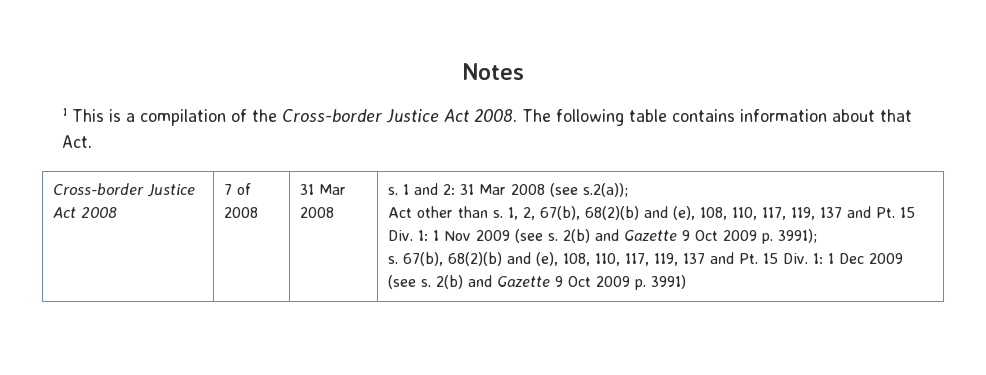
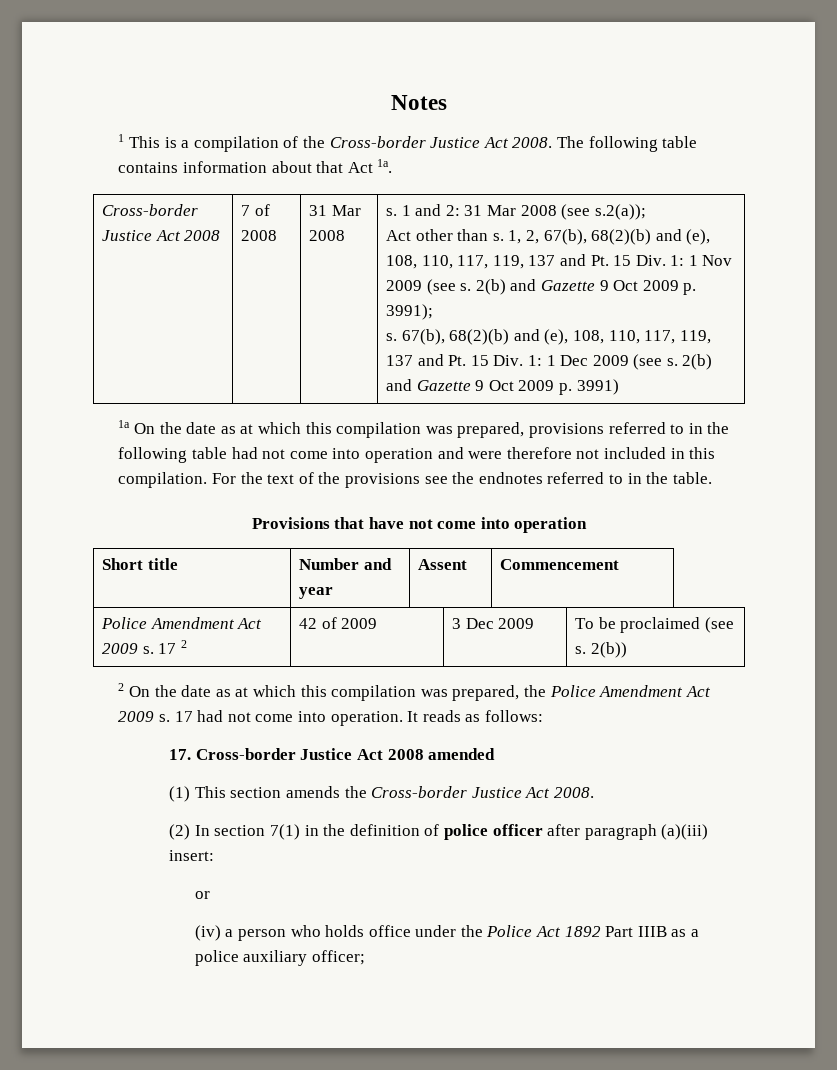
- The following table contains information about that Act.
+ The following table contains information about that Act 1a.
+ 1a On the date as at which this compilation was prepared, provisions referred to in the following table had not come into operation and were therefore not included in this compilation. For the text of the provisions see the endnotes referred to in the table.
+ Provisions that have not come into operation
+ Short title | Number and year | Assent | Commencement
+ Police Amendment Act 2009 s. 17 2 | 42 of 2009 | 3 Dec 2009 | To be proclaimed (see s. 2(b))
+ 2 On the date as at which this compilation was prepared, the Police Amendment Act 2009 s. 17 had not come into operation. It reads as follows:
+ 17. Cross-border Justice Act 2008 amended
+ (1) This section amends the Cross-border Justice Act 2008.
+ (2) In section 7(1) in the definition of police officer after paragraph (a)(iii) insert:
+ or
+ (iv) a person who holds office under the Police Act 1892 Part IIIB as a police auxiliary officer;

